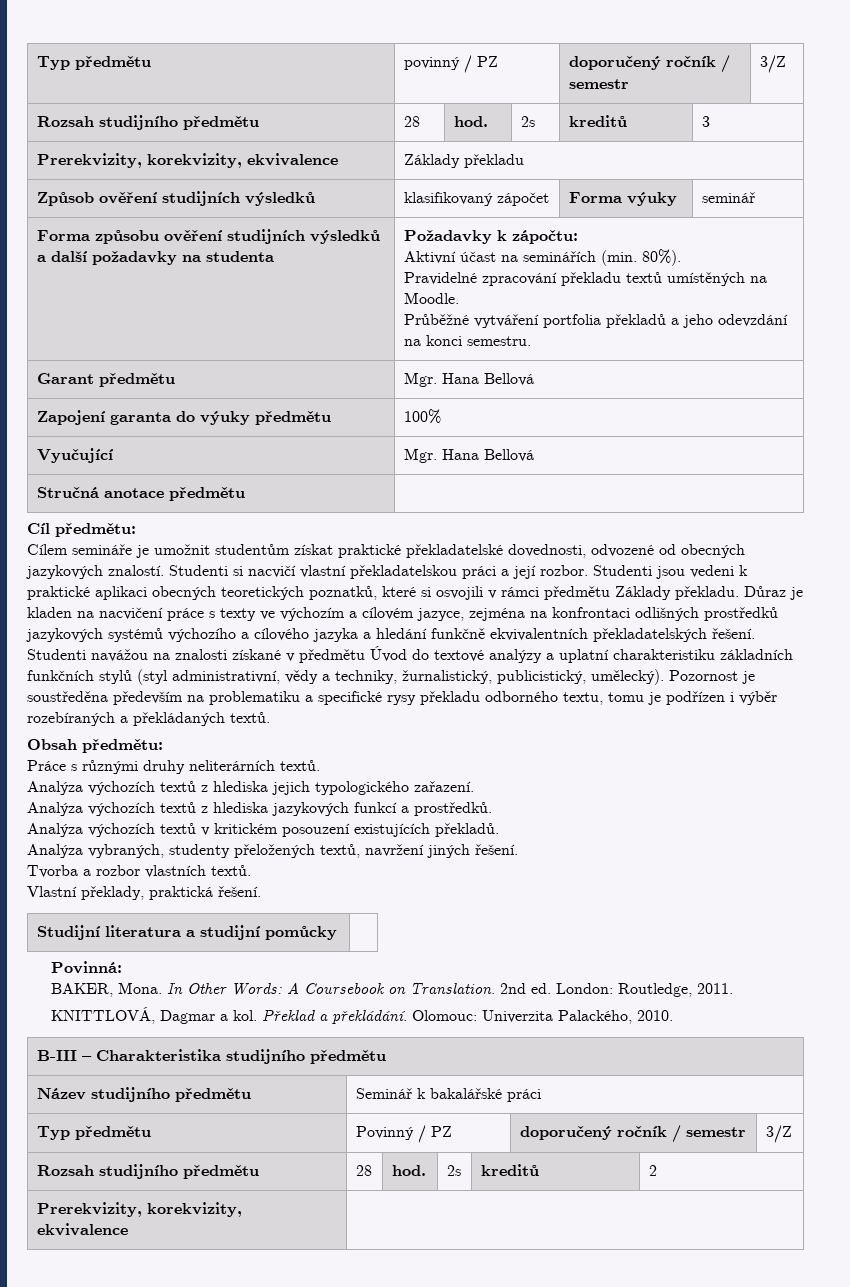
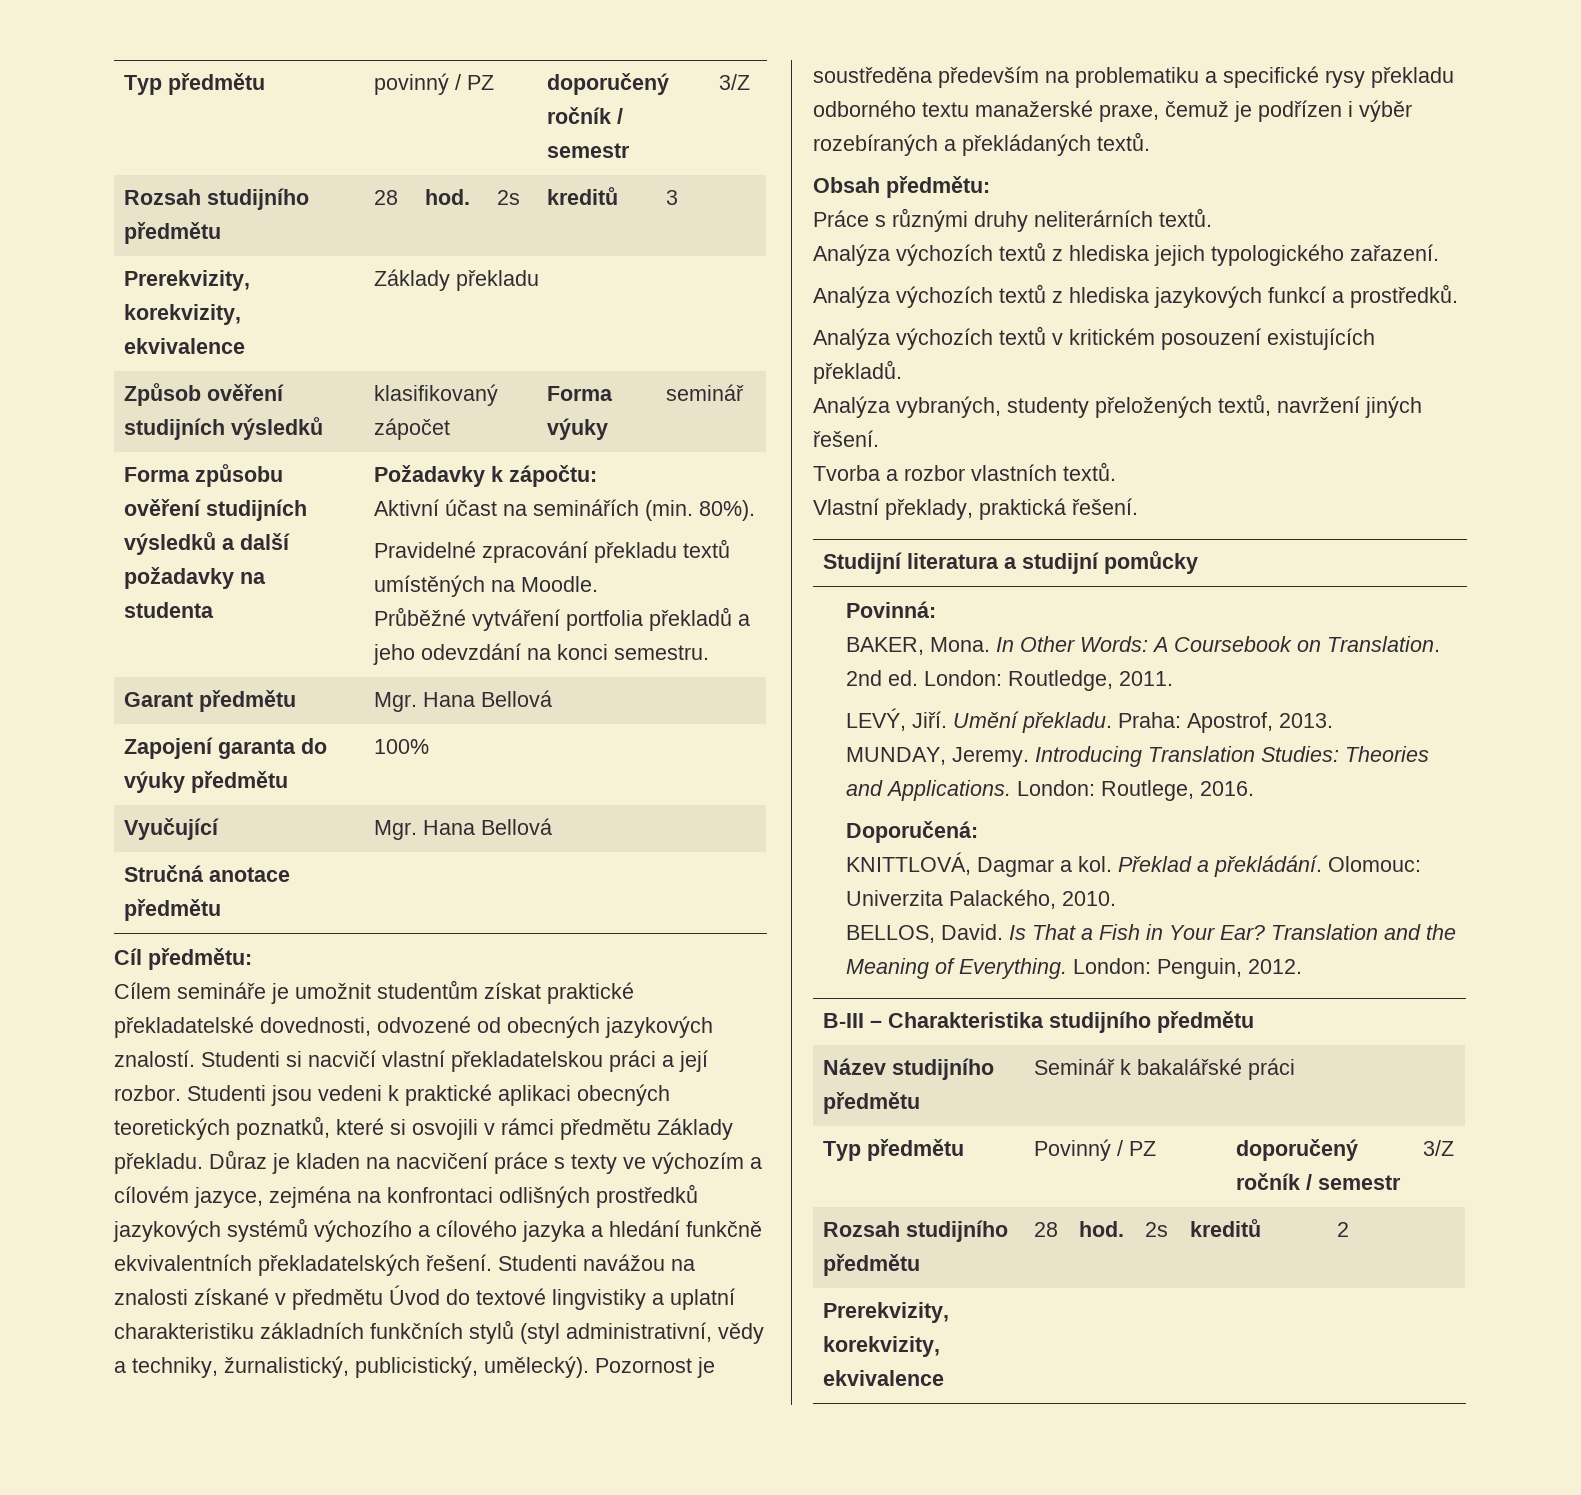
- Studenti navážou na znalosti získané v předmětu Úvod do textové analýzy a uplatní charakteristiku základních funkčních stylů (styl administrativní, vědy a techniky, žurnalistický, publicistický, umělecký).
+ Studenti navážou na znalosti získané v předmětu Úvod do textové lingvistiky a uplatní charakteristiku základních funkčních stylů (styl administrativní, vědy a techniky, žurnalistický, publicistický, umělecký).
- Pozornost je soustředěna především na problematiku a specifické rysy překladu odborného textu, tomu je podřízen i výběr rozebíraných a překládaných textů.
+ Pozornost je soustředěna především na problematiku a specifické rysy překladu odborného textu manažerské praxe, čemuž je podřízen i výběr rozebíraných a překládaných textů.
+ LEVÝ, Jiří. Umění překladu. Praha: Apostrof, 2013.
+ MUNDAY, Jeremy. Introducing Translation Studies: Theories and Applications. London: Routlege, 2016.
+ Doporučená:
+ BELLOS, David. Is That a Fish in Your Ear? Translation and the Meaning of Everything. London: Penguin, 2012.

